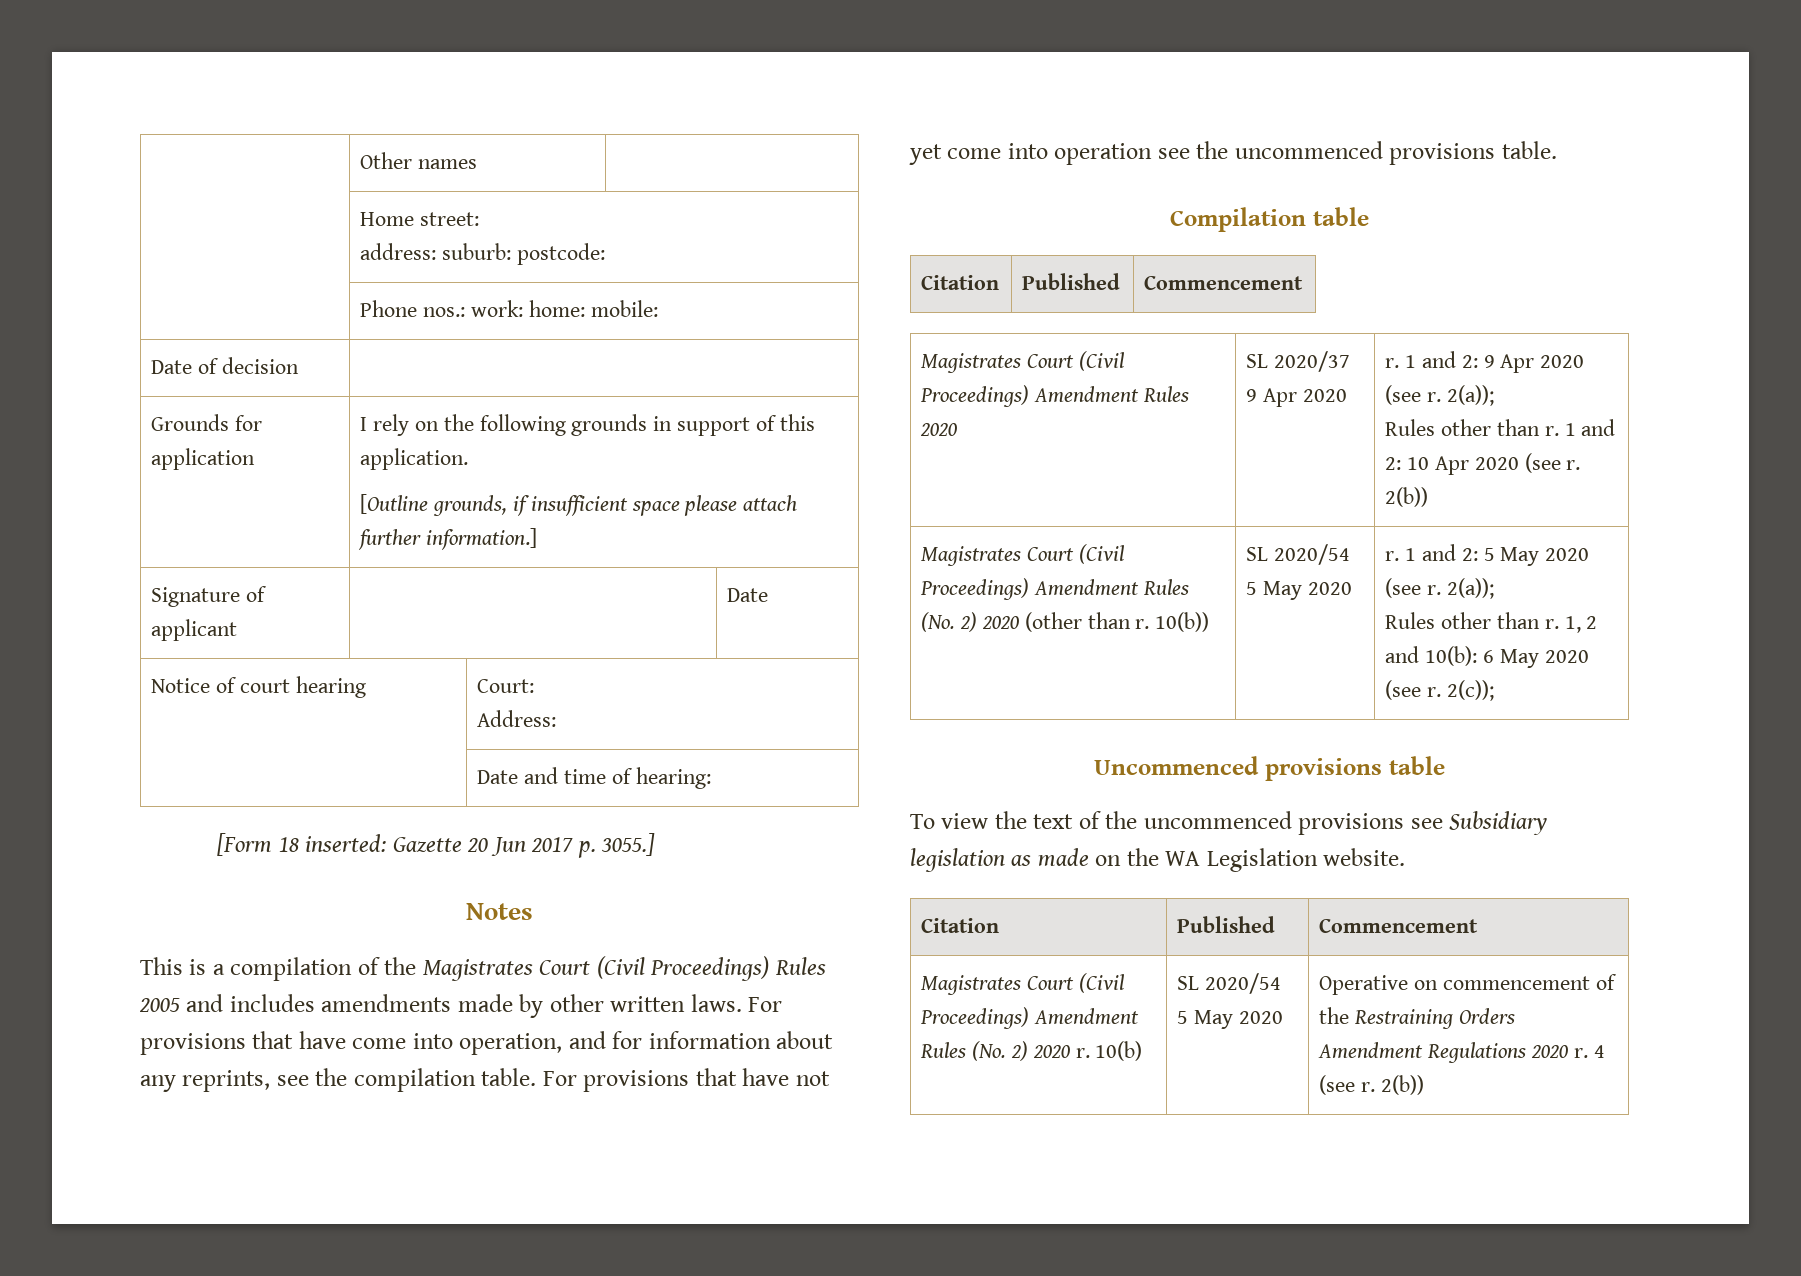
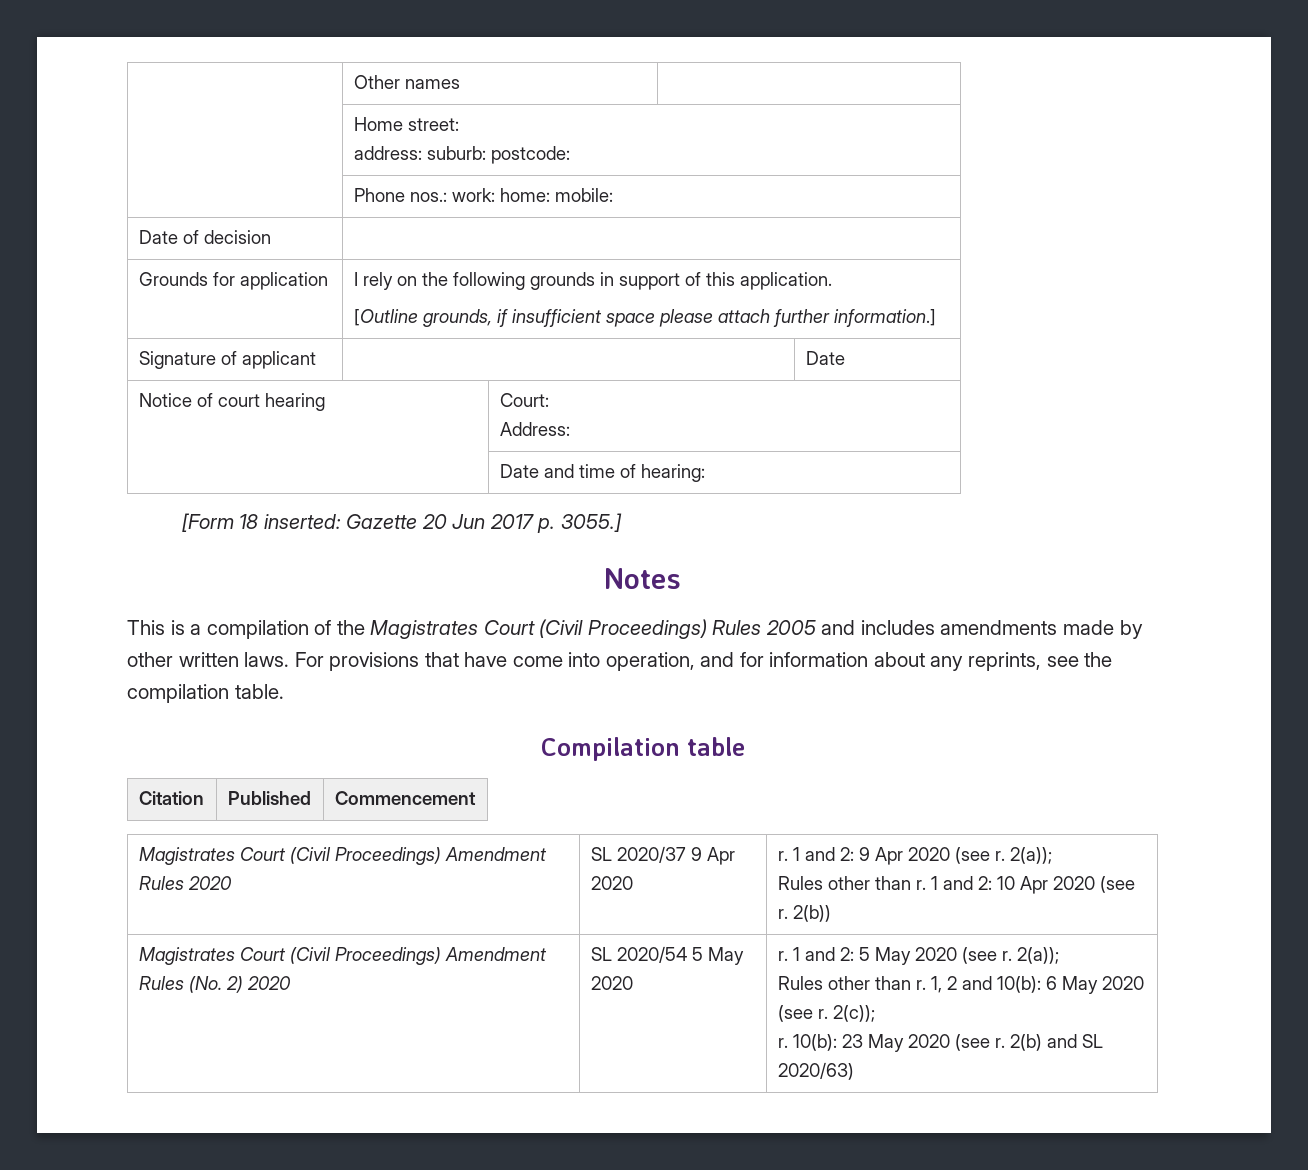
- For provisions that have not yet come into operation see the uncommenced provisions table.
- Magistrates Court (Civil Proceedings) Amendment Rules (No. 2) 2020 (other than r. 10(b))
+ Magistrates Court (Civil Proceedings) Amendment Rules (No. 2) 2020
- Uncommenced provisions table
- To view the text of the uncommenced provisions see Subsidiary legislation as made on the WA Legislation website.
- Citation | Published | Commencement
- Magistrates Court (Civil Proceedings) Amendment Rules (No. 2) 2020 r. 10(b) | SL 2020/54 5 May 2020 | Operative on commencement of the Restraining Orders Amendment Regulations 2020 r. 4 (see r. 2(b))
+ r. 10(b): 23 May 2020 (see r. 2(b) and SL 2020/63)

